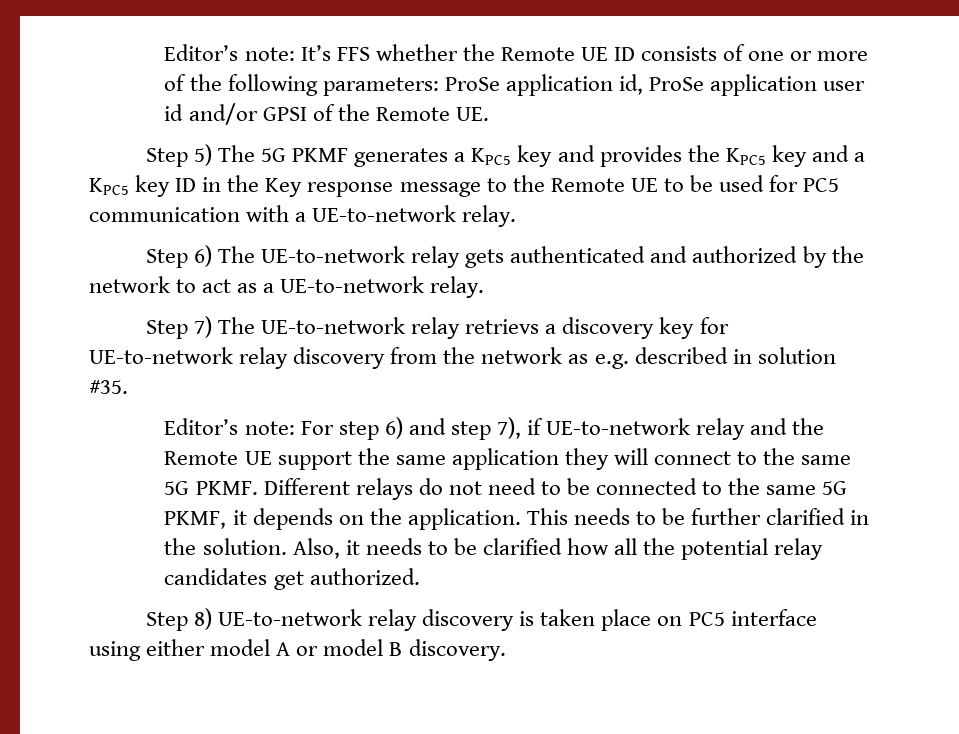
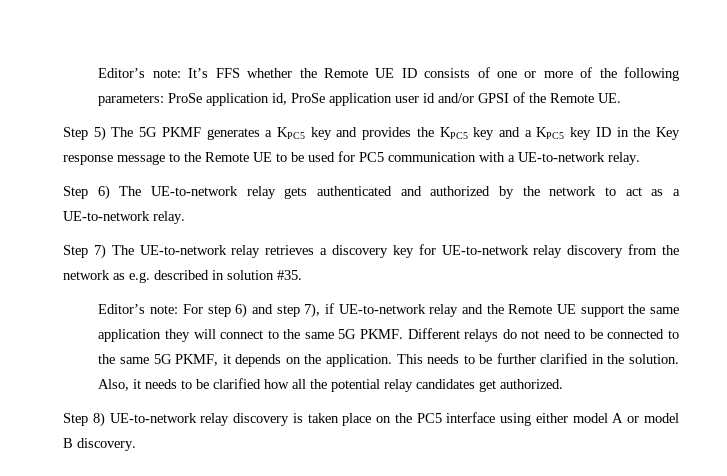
- Step 7) The UE-to-network relay retrievs a discovery key for UE-to-network relay discovery from the network as e.g. described in solution #35.
+ Step 7) The UE-to-network relay retrieves a discovery key for UE-to-network relay discovery from the network as e.g. described in solution #35.
- Step 8) UE-to-network relay discovery is taken place on PC5 interface using either model A or model B discovery.
+ Step 8) UE-to-network relay discovery is taken place on the PC5 interface using either model A or model B discovery.

